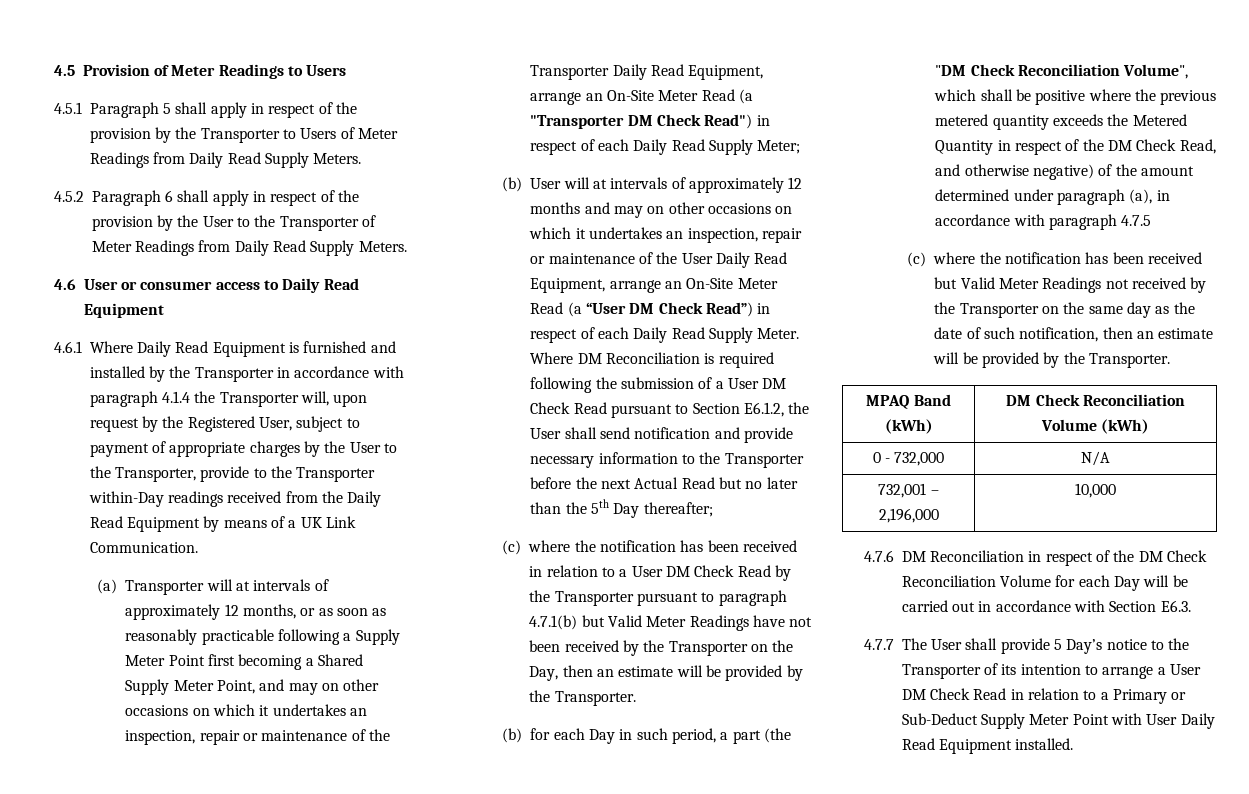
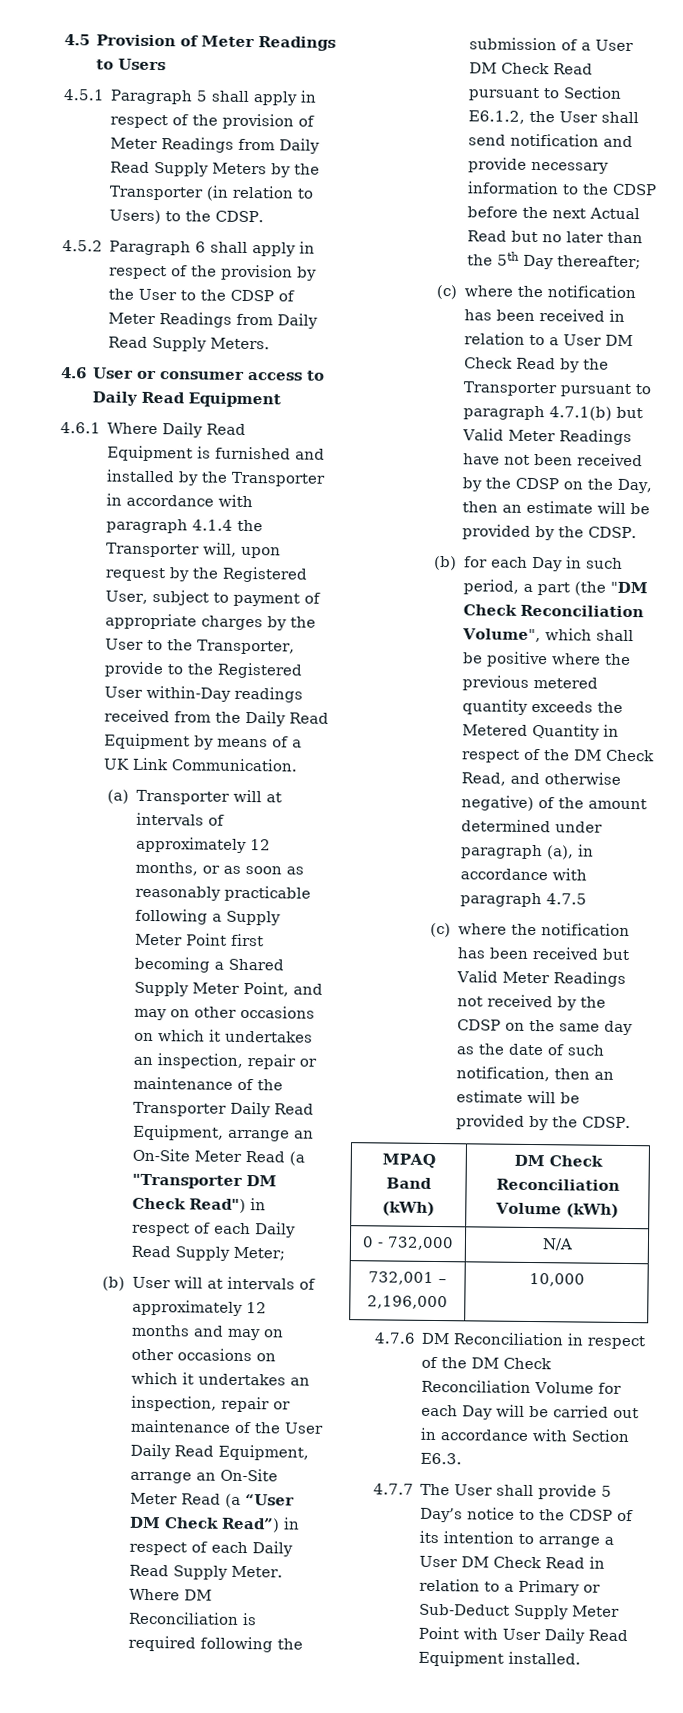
- 4.5.1 Paragraph 5 shall apply in respect of the provision by the Transporter to Users of Meter Readings from Daily Read Supply Meters.
+ 4.5.1 Paragraph 5 shall apply in respect of the provision of Meter Readings from Daily Read Supply Meters by the Transporter (in relation to Users) to the CDSP.
- 4.5.2 Paragraph 6 shall apply in respect of the provision by the User to the Transporter of Meter Readings from Daily Read Supply Meters.
+ 4.5.2 Paragraph 6 shall apply in respect of the provision by the User to the CDSP of Meter Readings from Daily Read Supply Meters.
- 4.6.1 Where Daily Read Equipment is furnished and installed by the Transporter in accordance with paragraph 4.1.4 the Transporter will, upon request by the Registered User, subject to payment of appropriate charges by the User to the Transporter, provide to the Transporter within-Day readings received from the Daily Read Equipment by means of a UK Link Communication.
+ 4.6.1 Where Daily Read Equipment is furnished and installed by the Transporter in accordance with paragraph 4.1.4 the Transporter will, upon request by the Registered User, subject to payment of appropriate charges by the User to the Transporter, provide to the Registered User within-Day readings received from the Daily Read Equipment by means of a UK Link Communication.
- Where DM Reconciliation is required following the submission of a User DM Check Read pursuant to Section E6.1.2, the User shall send notification and provide necessary information to the Transporter before the next Actual Read but no later than the 5th Day thereafter;
+ Where DM Reconciliation is required following the submission of a User DM Check Read pursuant to Section E6.1.2, the User shall send notification and provide necessary information to the CDSP before the next Actual Read but no later than the 5th Day thereafter;
- (c) where the notification has been received in relation to a User DM Check Read by the Transporter pursuant to paragraph 4.7.1(b) but Valid Meter Readings have not been received by the Transporter on the Day, then an estimate will be provided by the Transporter.
+ (c) where the notification has been received in relation to a User DM Check Read by the Transporter pursuant to paragraph 4.7.1(b) but Valid Meter Readings have not been received by the CDSP on the Day, then an estimate will be provided by the CDSP.
- (c) where the notification has been received but Valid Meter Readings not received by the Transporter on the same day as the date of such notification, then an estimate will be provided by the Transporter.
+ (c) where the notification has been received but Valid Meter Readings not received by the CDSP on the same day as the date of such notification, then an estimate will be provided by the CDSP.
- 4.7.7 The User shall provide 5 Day’s notice to the Transporter of its intention to arrange a User DM Check Read in relation to a Primary or Sub-Deduct Supply Meter Point with User Daily Read Equipment installed.
+ 4.7.7 The User shall provide 5 Day’s notice to the CDSP of its intention to arrange a User DM Check Read in relation to a Primary or Sub-Deduct Supply Meter Point with User Daily Read Equipment installed.

